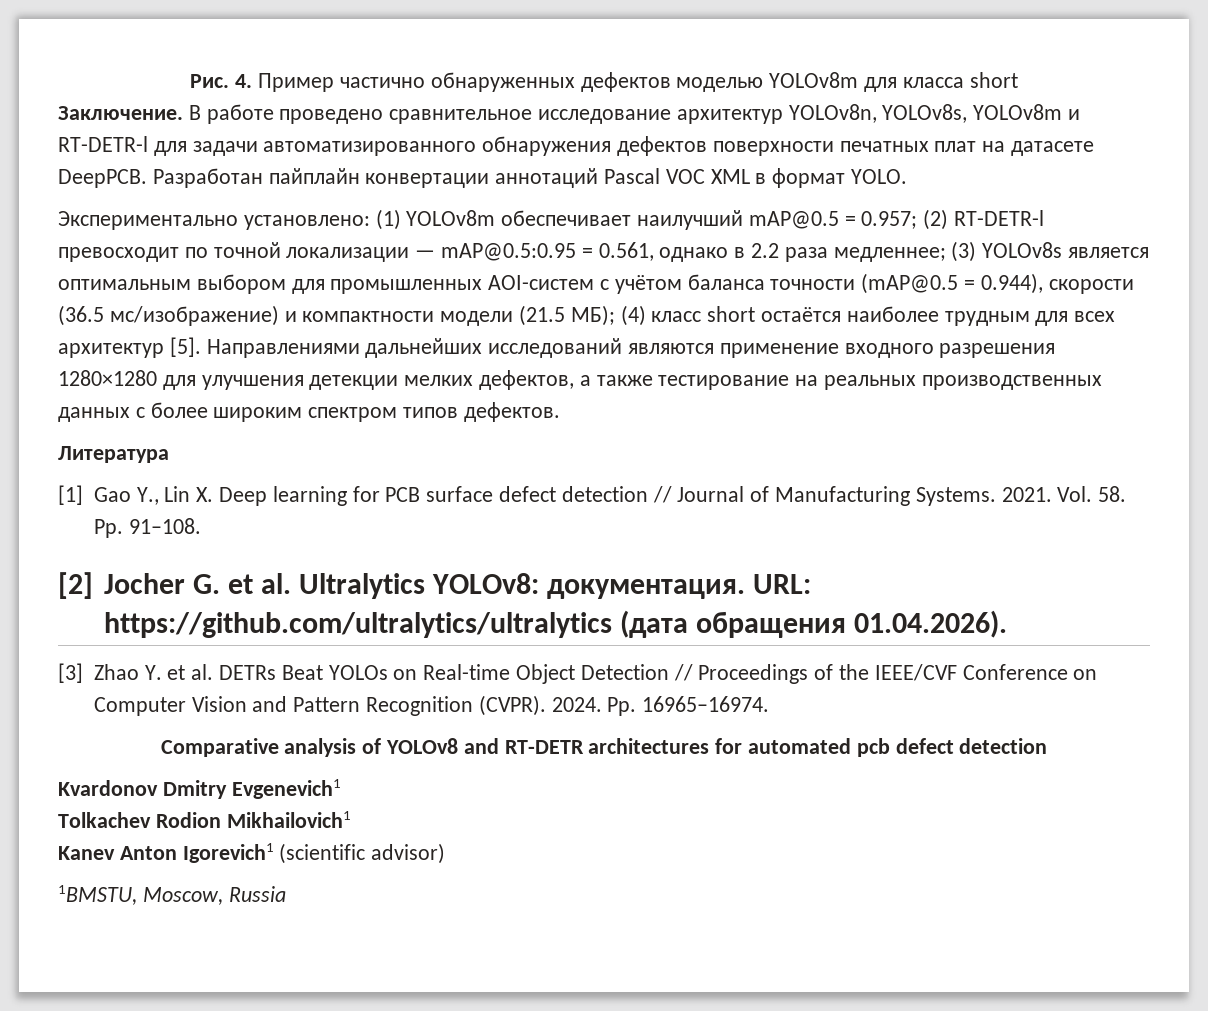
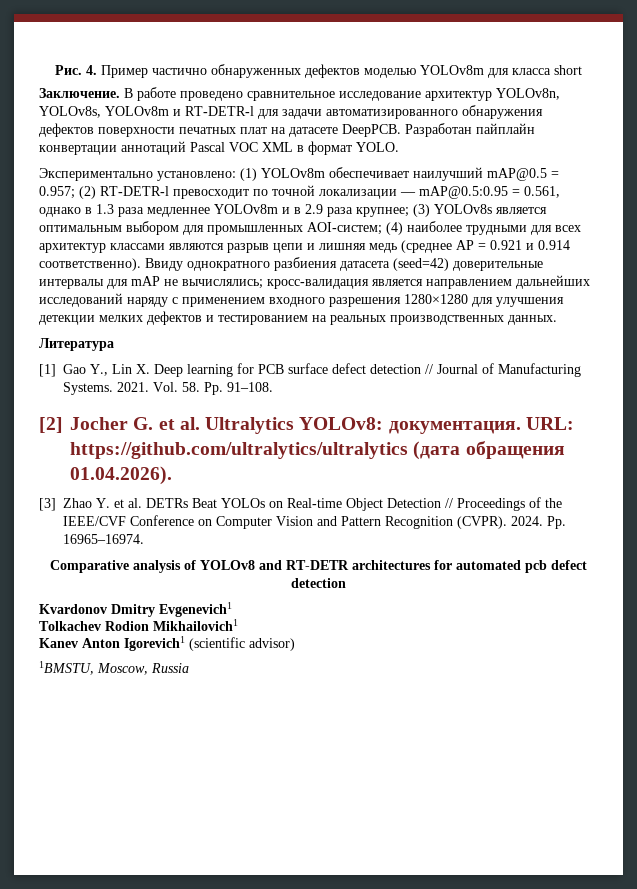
- Экспериментально установлено: (1) YOLOv8m обеспечивает наилучший mAP@0.5 = 0.957; (2) RT-DETR-l превосходит по точной локализации — mAP@0.5:0.95 = 0.561, однако в 2.2 раза медленнее; (3) YOLOv8s является оптимальным выбором для промышленных AOI-систем с учётом баланса точности (mAP@0.5 = 0.944), скорости (36.5 мс/изображение) и компактности модели (21.5 МБ); (4) класс short остаётся наиболее трудным для всех архитектур [5]. Направлениями дальнейших исследований являются применение входного разрешения 1280×1280 для улучшения детекции мелких дефектов, а также тестирование на реальных производственных данных с более широким спектром типов дефектов.
+ Экспериментально установлено: (1) YOLOv8m обеспечивает наилучший mAP@0.5 = 0.957; (2) RT-DETR-l превосходит по точной локализации — mAP@0.5:0.95 = 0.561, однако в 1.3 раза медленнее YOLOv8m и в 2.9 раза крупнее; (3) YOLOv8s является оптимальным выбором для промышленных AOI-систем; (4) наиболее трудными для всех архитектур классами являются разрыв цепи и лишняя медь (среднее AP = 0.921 и 0.914 соответственно). Ввиду однократного разбиения датасета (seed=42) доверительные интервалы для mAP не вычислялись; кросс-валидация является направлением дальнейших исследований наряду с применением входного разрешения 1280×1280 для улучшения детекции мелких дефектов и тестированием на реальных производственных данных.

